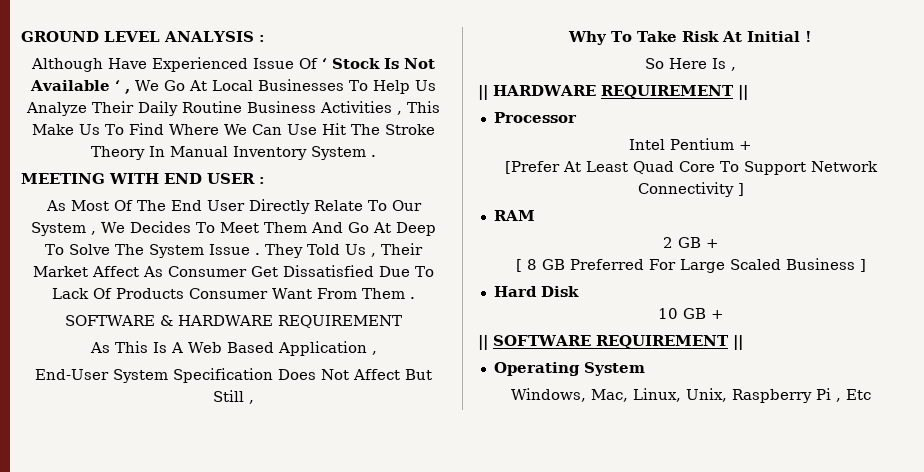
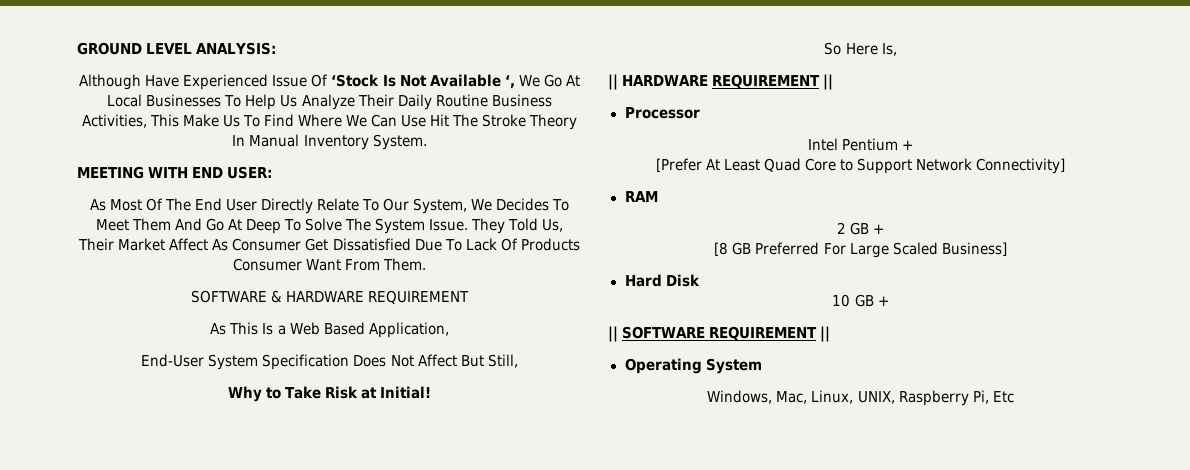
- GROUND LEVEL ANALYSIS :
+ GROUND LEVEL ANALYSIS:
- Although Have Experienced Issue Of ‘ Stock Is Not Available ‘ , We Go At Local Businesses To Help Us Analyze Their Daily Routine Business Activities , This Make Us To Find Where We Can Use Hit The Stroke Theory In Manual Inventory System .
+ Although Have Experienced Issue Of ‘Stock Is Not Available ‘, We Go At Local Businesses To Help Us Analyze Their Daily Routine Business Activities, This Make Us To Find Where We Can Use Hit The Stroke Theory In Manual Inventory System.
- MEETING WITH END USER :
+ MEETING WITH END USER:
- As Most Of The End User Directly Relate To Our System , We Decides To Meet Them And Go At Deep To Solve The System Issue . They Told Us , Their Market Affect As Consumer Get Dissatisfied Due To Lack Of Products Consumer Want From Them .
+ As Most Of The End User Directly Relate To Our System, We Decides To Meet Them And Go At Deep To Solve The System Issue. They Told Us, Their Market Affect As Consumer Get Dissatisfied Due To Lack Of Products Consumer Want From Them.
- As This Is A Web Based Application ,
+ As This Is a Web Based Application,
- End-User System Specification Does Not Affect But Still ,
+ End-User System Specification Does Not Affect But Still,
- Why To Take Risk At Initial !
+ Why to Take Risk at Initial!
- So Here Is ,
+ So Here Is,
- [Prefer At Least Quad Core To Support Network Connectivity ]
+ [Prefer At Least Quad Core to Support Network Connectivity]
- [ 8 GB Preferred For Large Scaled Business ]
+ [8 GB Preferred For Large Scaled Business]
- Windows, Mac, Linux, Unix, Raspberry Pi , Etc
+ Windows, Mac, Linux, UNIX, Raspberry Pi, Etc

